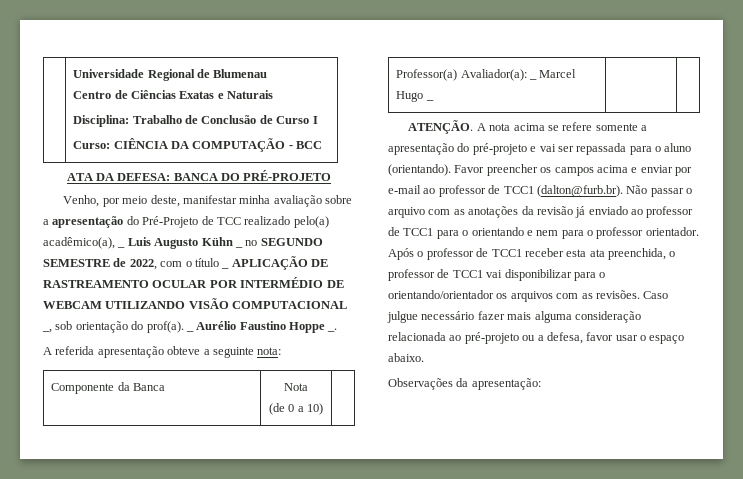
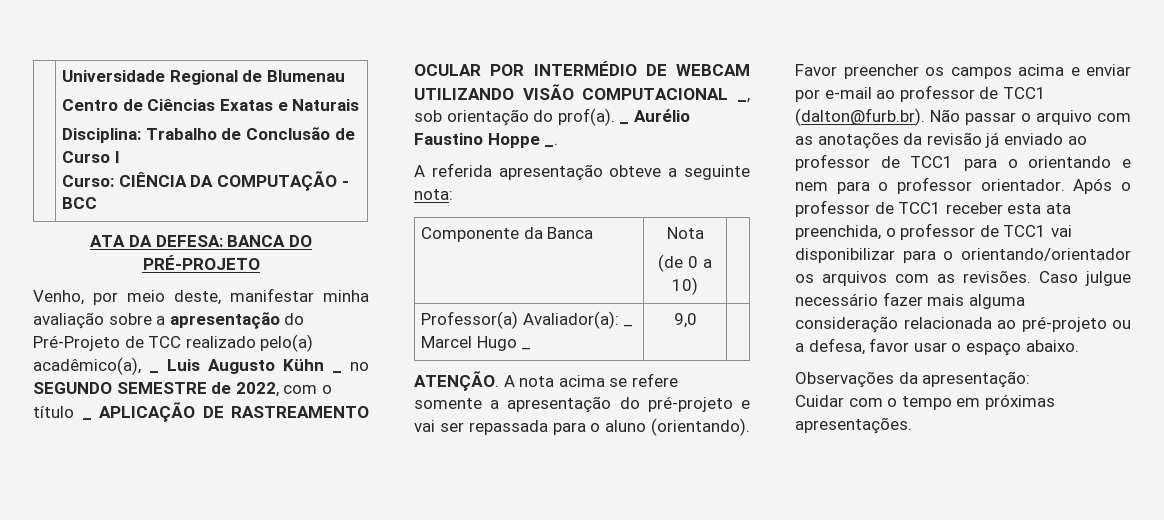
- Professor(a) Avaliador(a): _ Marcel Hugo _ | |
+ Professor(a) Avaliador(a): _ Marcel Hugo _ | 9,0 |
+ Cuidar com o tempo em próximas apresentações.

